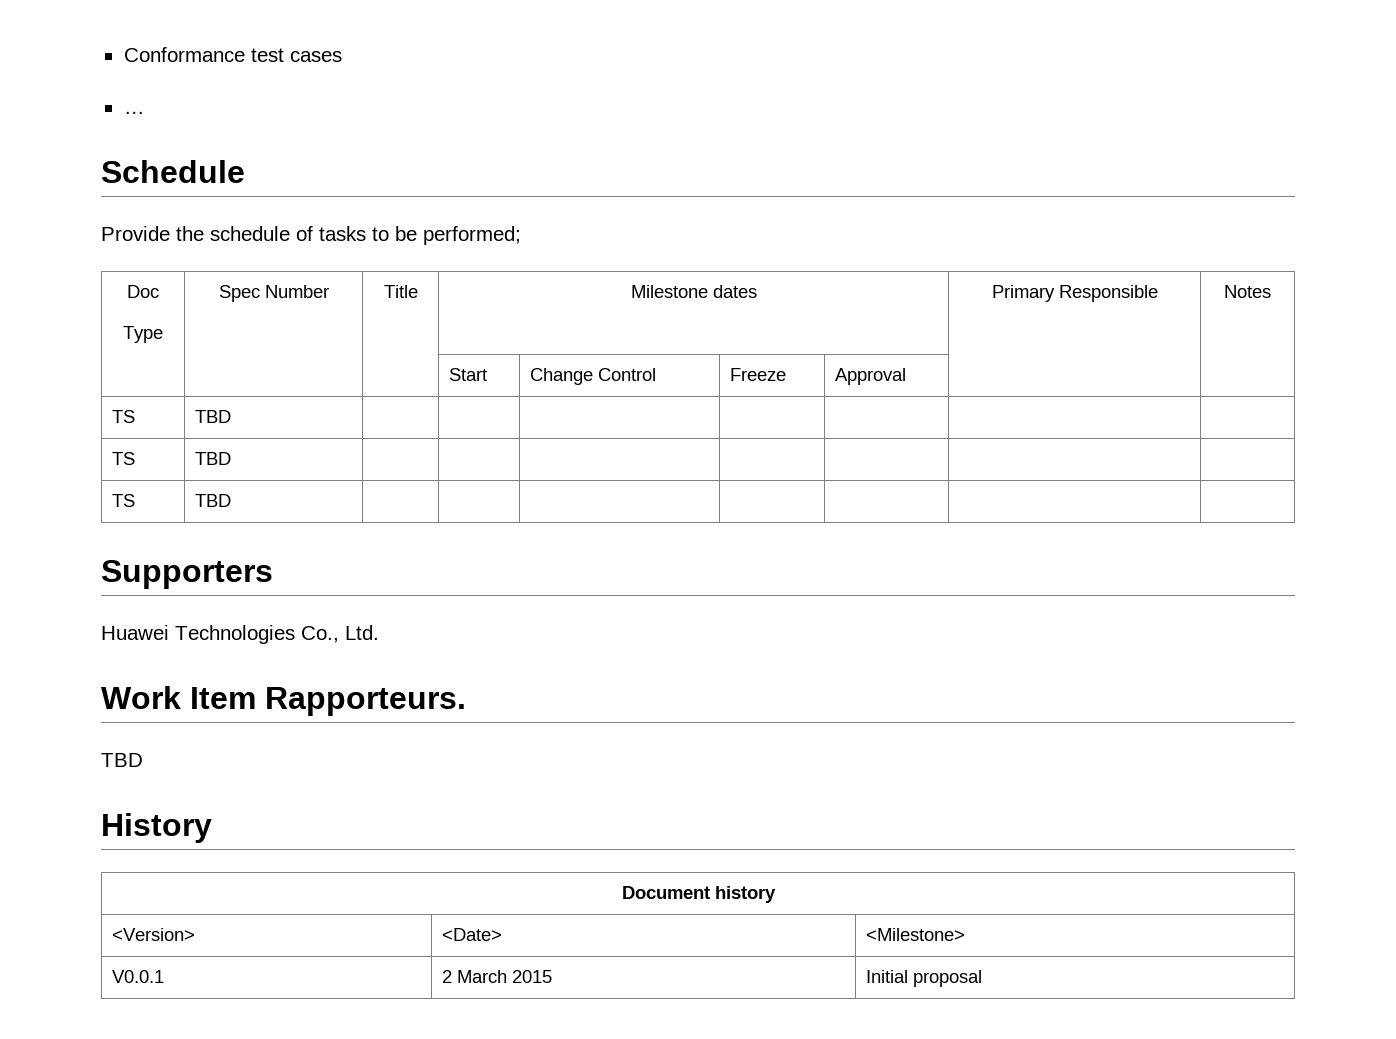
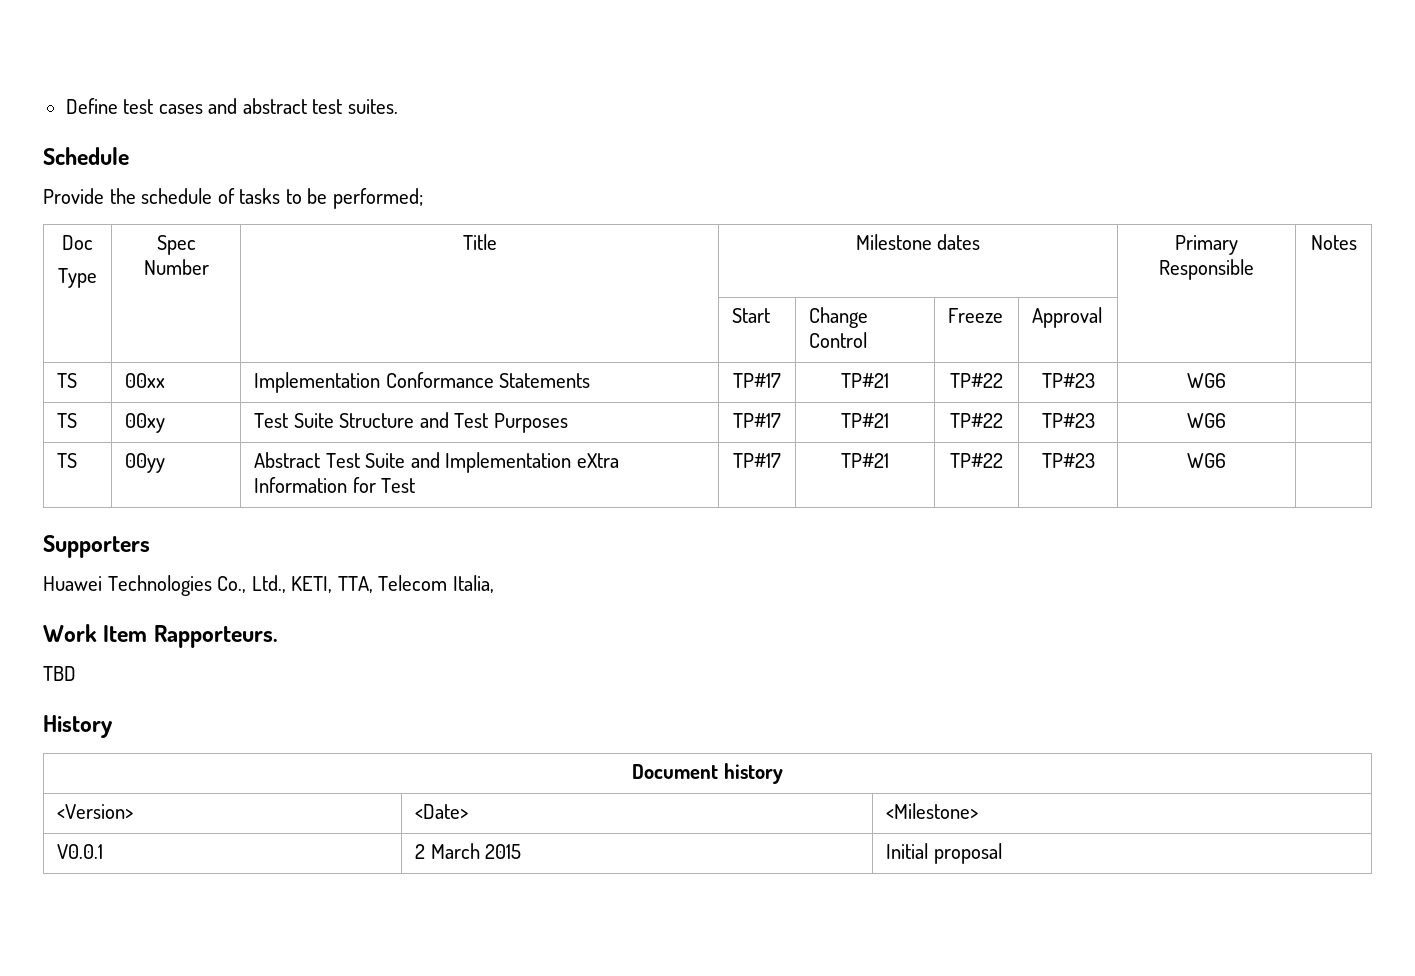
- Conformance test cases
- …
+ Define test cases and abstract test suites.
  | | | Start | Change Control | Freeze | Approval | |
- TS | TBD | | | | | | |
- TS | TBD | | | | | | |
- TS | TBD | | | | | | |
+ TS | 00xx | Implementation Conformance Statements | TP#17 | TP#21 | TP#22 | TP#23 | WG6 |
+ TS | 00xy | Test Suite Structure and Test Purposes | TP#17 | TP#21 | TP#22 | TP#23 | WG6 |
+ TS | 00yy | Abstract Test Suite and Implementation eXtra Information for Test | TP#17 | TP#21 | TP#22 | TP#23 | WG6 |
- Huawei Technologies Co., Ltd.
+ Huawei Technologies Co., Ltd., KETI, TTA, Telecom Italia,

